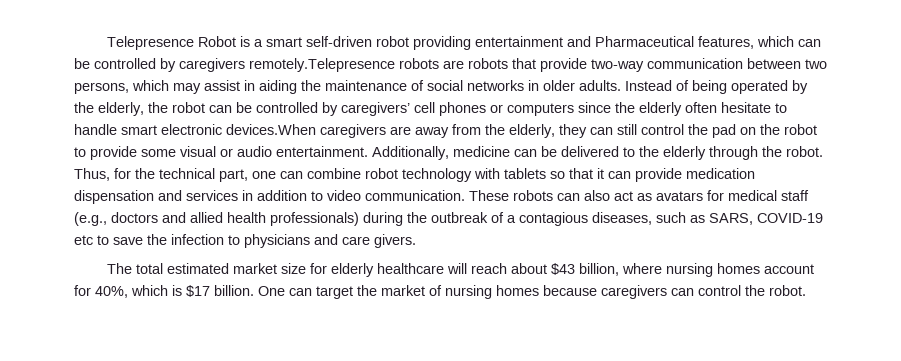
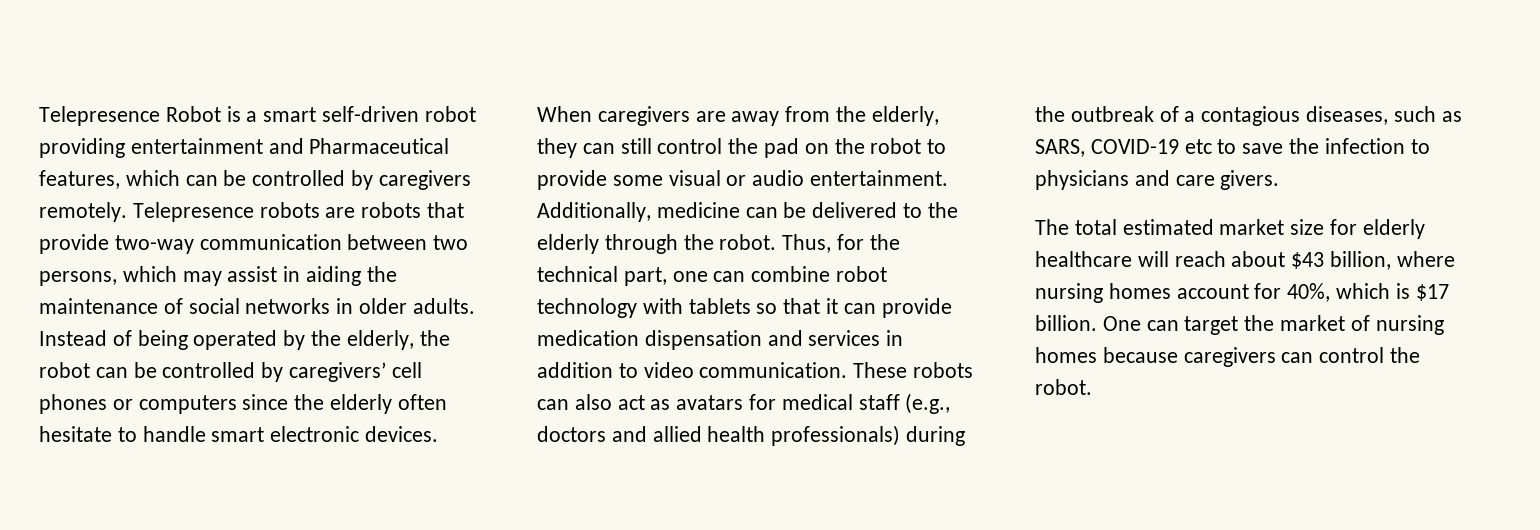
- Telepresence Robot is a smart self-driven robot providing entertainment and Pharmaceutical features, which can be controlled by caregivers remotely.Telepresence robots are robots that provide two-way communication between two persons, which may assist in aiding the maintenance of social networks in older adults.
+ Telepresence Robot is a smart self-driven robot providing entertainment and Pharmaceutical features, which can be controlled by caregivers remotely. Telepresence robots are robots that provide two-way communication between two persons, which may assist in aiding the maintenance of social networks in older adults.
- Instead of being operated by the elderly, the robot can be controlled by caregivers’ cell phones or computers since the elderly often hesitate to handle smart electronic devices.When caregivers are away from the elderly, they can still control the pad on the robot to provide some visual or audio entertainment.
+ Instead of being operated by the elderly, the robot can be controlled by caregivers’ cell phones or computers since the elderly often hesitate to handle smart electronic devices. When caregivers are away from the elderly, they can still control the pad on the robot to provide some visual or audio entertainment.

